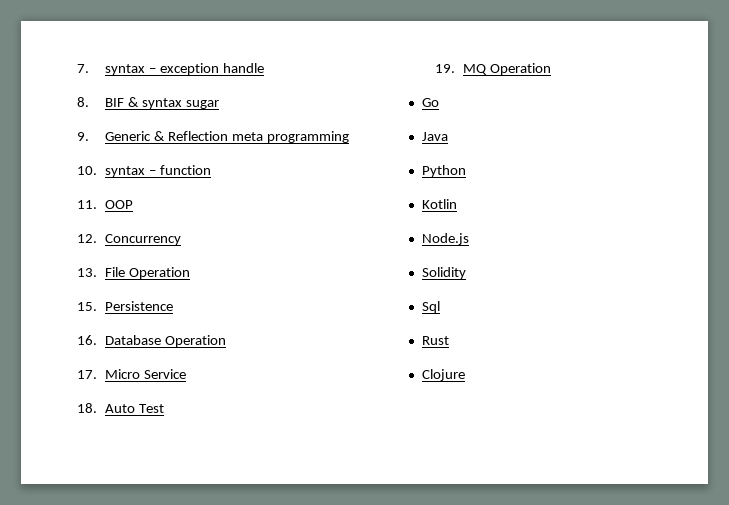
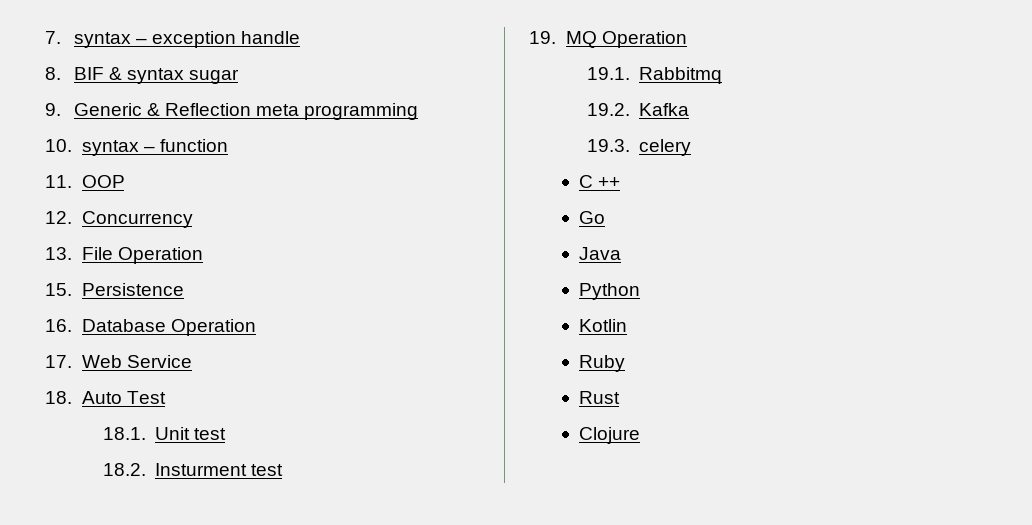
- 17. Micro Service
+ 17. Web Service
+ 18.1. Unit test
+ 18.2. Insturment test
  19. MQ Operation
+ 19.1. Rabbitmq
+ 19.2. Kafka
+ 19.3. celery
+ C ++
- Node.js
- Solidity
- Sql
+ Ruby

